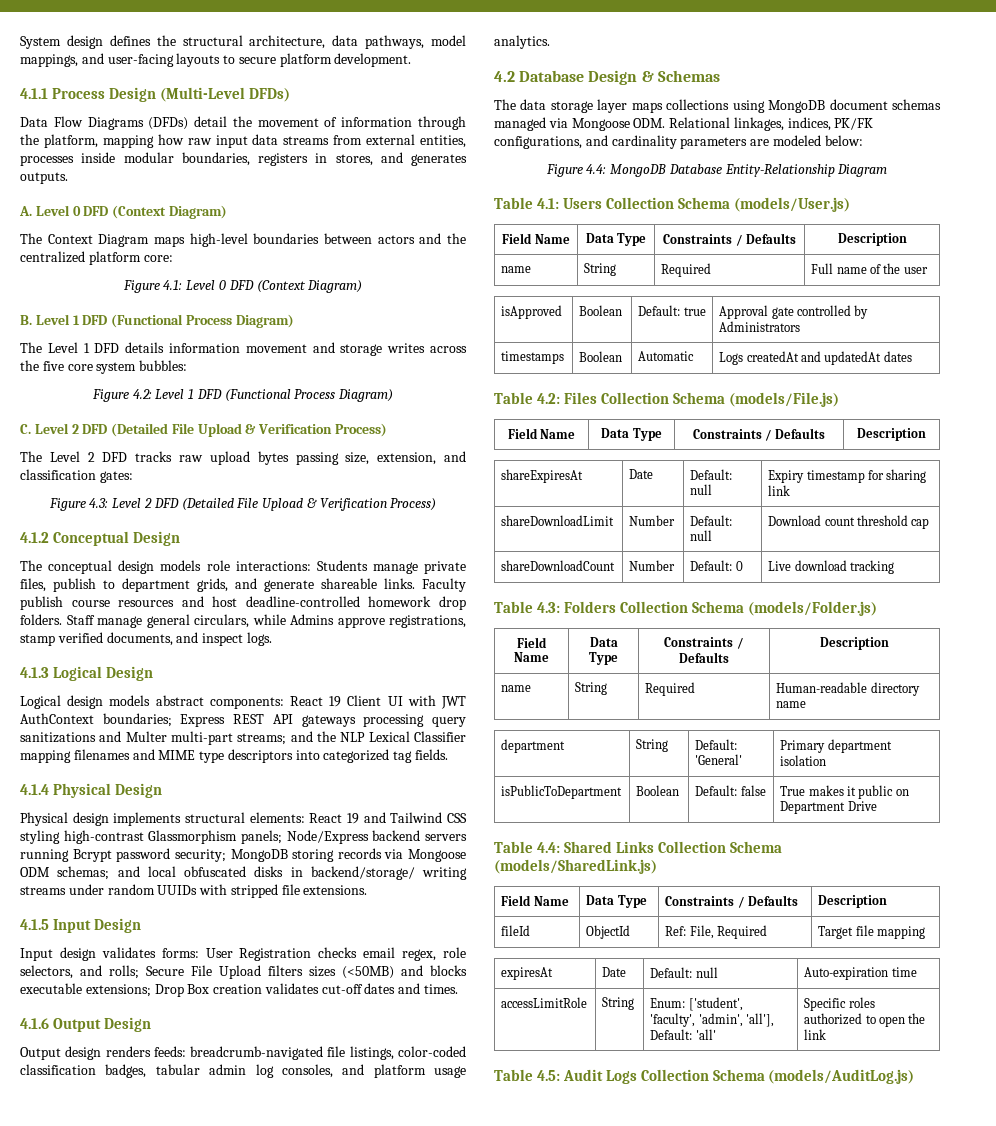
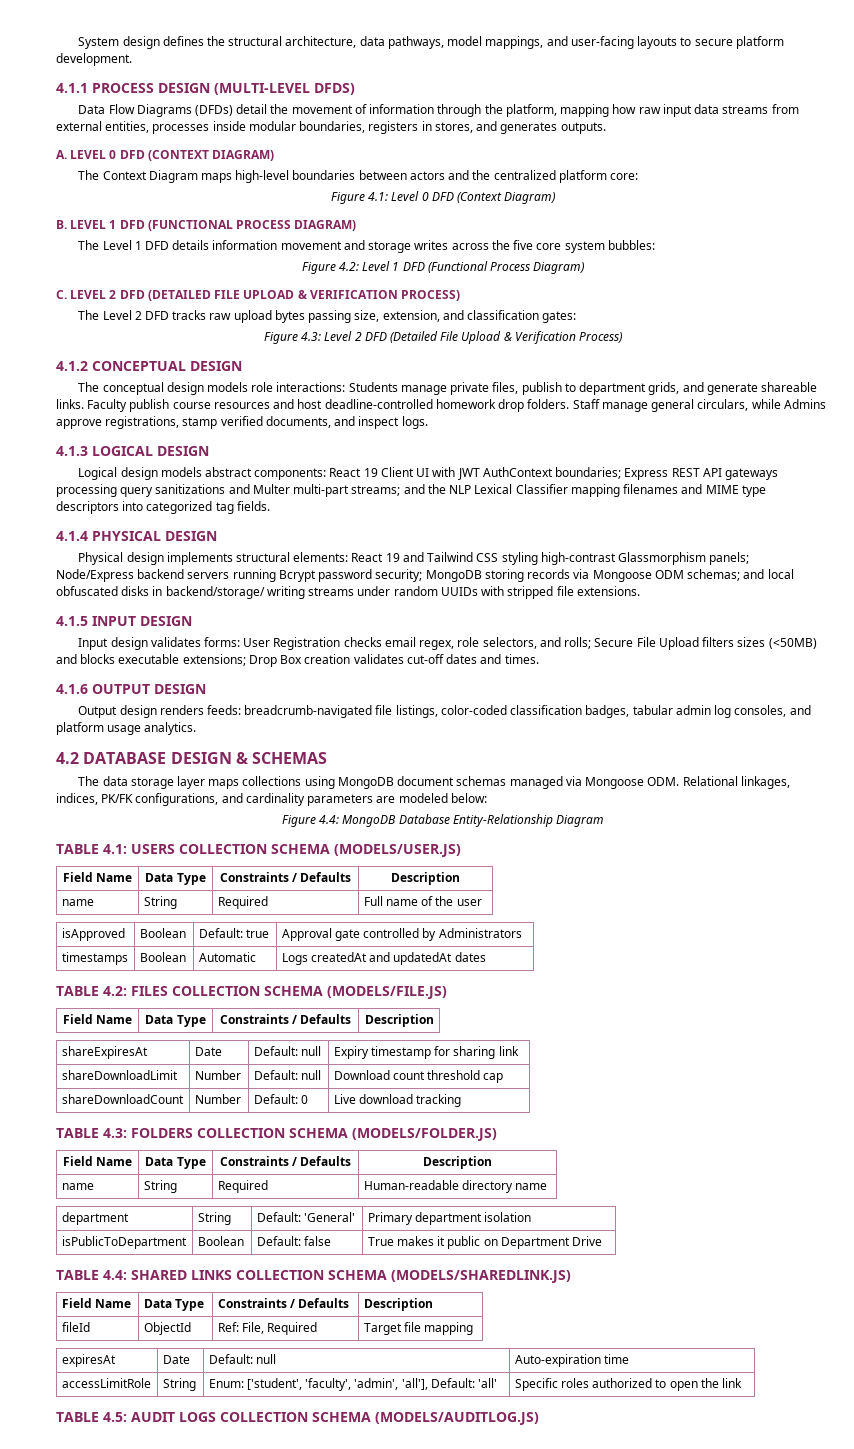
- 4.1.1 Process Design (Multi-Level DFDs)
+ 4.1.1 PROCESS DESIGN (MULTI-LEVEL DFDS)
- A. Level 0 DFD (Context Diagram)
+ A. LEVEL 0 DFD (CONTEXT DIAGRAM)
- B. Level 1 DFD (Functional Process Diagram)
+ B. LEVEL 1 DFD (FUNCTIONAL PROCESS DIAGRAM)
- C. Level 2 DFD (Detailed File Upload & Verification Process)
+ C. LEVEL 2 DFD (DETAILED FILE UPLOAD & VERIFICATION PROCESS)
- 4.1.2 Conceptual Design
+ 4.1.2 CONCEPTUAL DESIGN
- 4.1.3 Logical Design
+ 4.1.3 LOGICAL DESIGN
- 4.1.4 Physical Design
+ 4.1.4 PHYSICAL DESIGN
- 4.1.5 Input Design
+ 4.1.5 INPUT DESIGN
- 4.1.6 Output Design
+ 4.1.6 OUTPUT DESIGN
- 4.2 Database Design & Schemas
+ 4.2 DATABASE DESIGN & SCHEMAS
- Table 4.1: Users Collection Schema (models/User.js)
+ TABLE 4.1: USERS COLLECTION SCHEMA (MODELS/USER.JS)
- Table 4.2: Files Collection Schema (models/File.js)
+ TABLE 4.2: FILES COLLECTION SCHEMA (MODELS/FILE.JS)
- Table 4.3: Folders Collection Schema (models/Folder.js)
+ TABLE 4.3: FOLDERS COLLECTION SCHEMA (MODELS/FOLDER.JS)
- Table 4.4: Shared Links Collection Schema (models/SharedLink.js)
+ TABLE 4.4: SHARED LINKS COLLECTION SCHEMA (MODELS/SHAREDLINK.JS)
- Table 4.5: Audit Logs Collection Schema (models/AuditLog.js)
+ TABLE 4.5: AUDIT LOGS COLLECTION SCHEMA (MODELS/AUDITLOG.JS)

